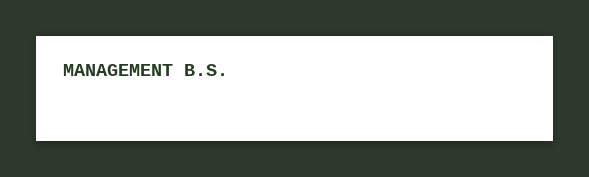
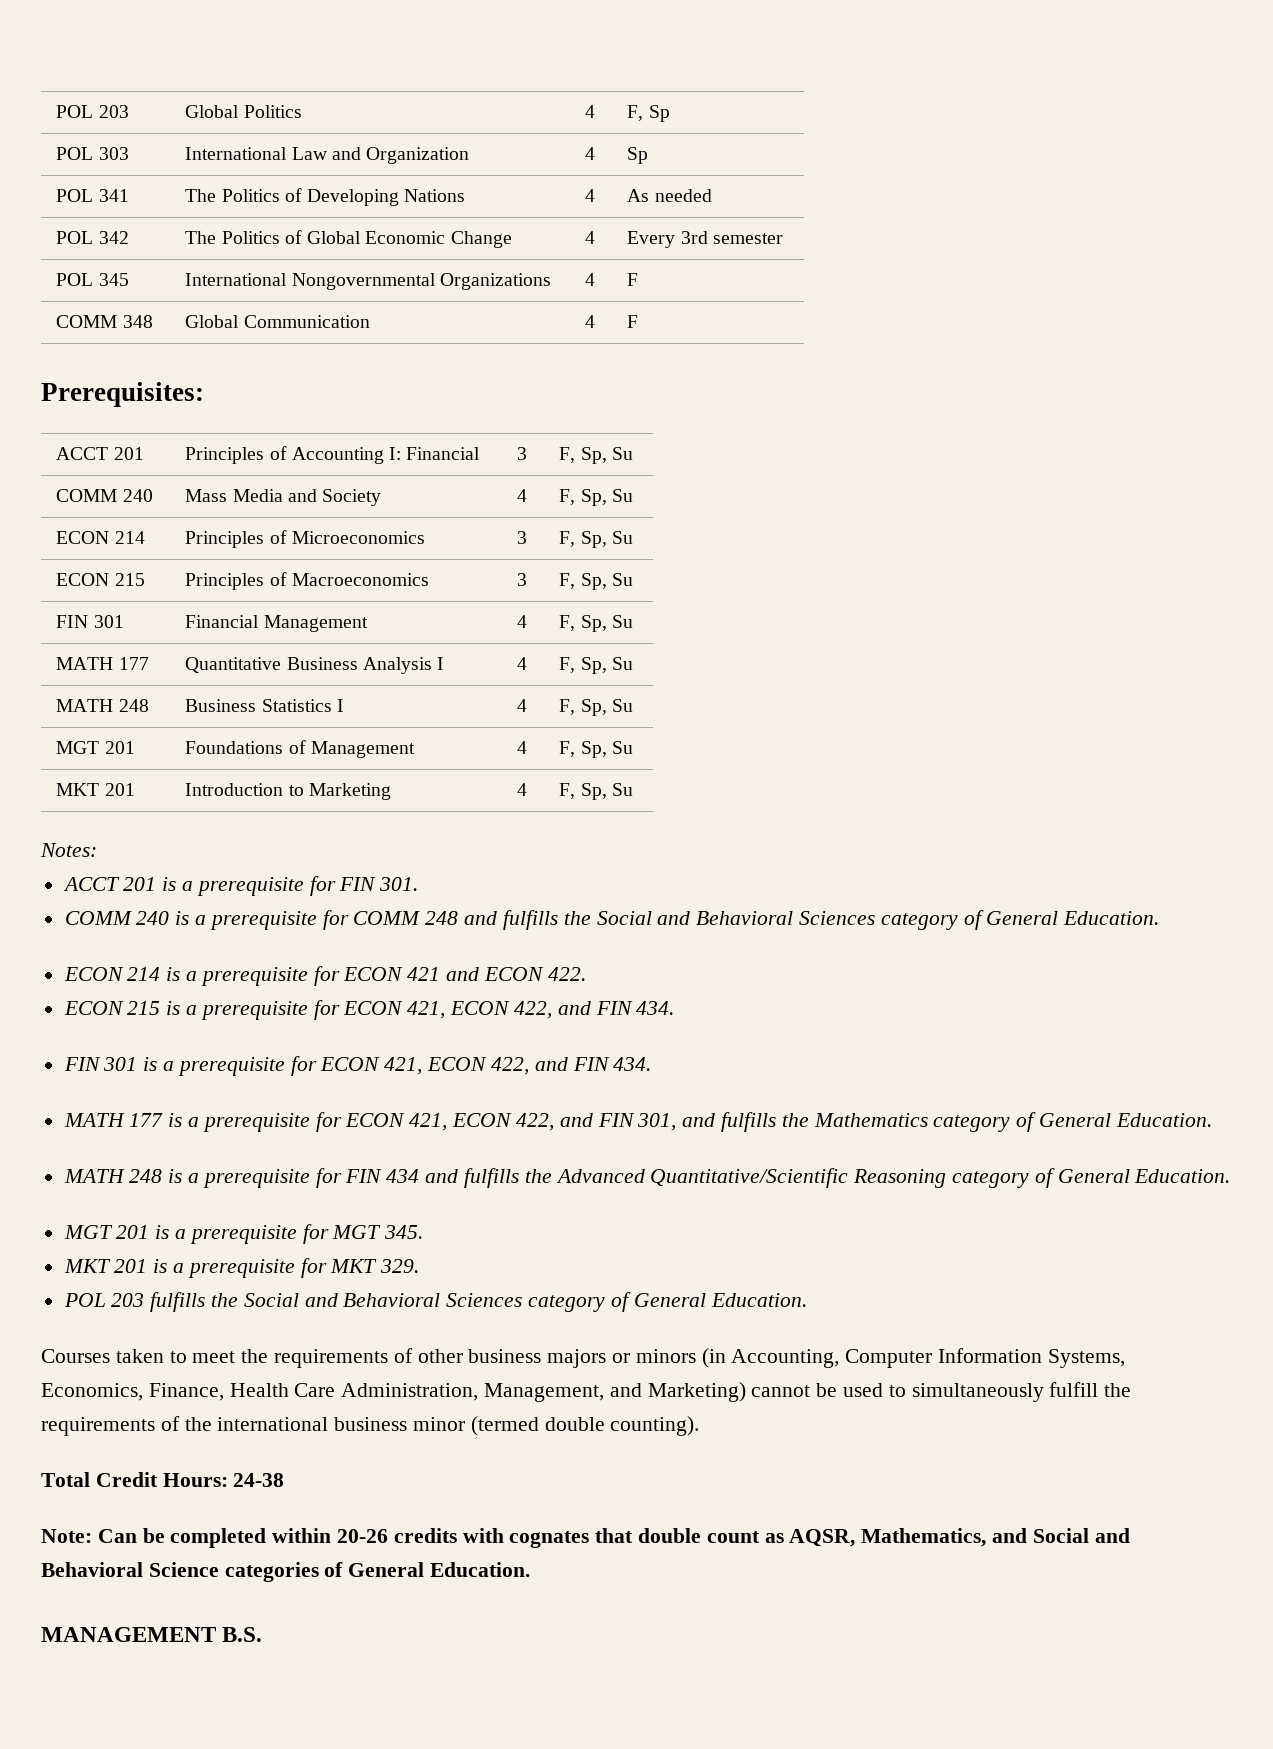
+ POL 203 | Global Politics | 4 | F, Sp
+ POL 303 | International Law and Organization | 4 | Sp
+ POL 341 | The Politics of Developing Nations | 4 | As needed
+ POL 342 | The Politics of Global Economic Change | 4 | Every 3rd semester
+ POL 345 | International Nongovernmental Organizations | 4 | F
+ COMM 348 | Global Communication | 4 | F
+ Prerequisites:
+ ACCT 201 | Principles of Accounting I: Financial | 3 | F, Sp, Su
+ COMM 240 | Mass Media and Society | 4 | F, Sp, Su
+ ECON 214 | Principles of Microeconomics | 3 | F, Sp, Su
+ ECON 215 | Principles of Macroeconomics | 3 | F, Sp, Su
+ FIN 301 | Financial Management | 4 | F, Sp, Su
+ MATH 177 | Quantitative Business Analysis I | 4 | F, Sp, Su
+ MATH 248 | Business Statistics I | 4 | F, Sp, Su
+ MGT 201 | Foundations of Management | 4 | F, Sp, Su
+ MKT 201 | Introduction to Marketing | 4 | F, Sp, Su
+ Notes:
+ ACCT 201 is a prerequisite for FIN 301.
+ COMM 240 is a prerequisite for COMM 248 and fulfills the Social and Behavioral Sciences category of General Education.
+ ECON 214 is a prerequisite for ECON 421 and ECON 422.
+ ECON 215 is a prerequisite for ECON 421, ECON 422, and FIN 434.
+ FIN 301 is a prerequisite for ECON 421, ECON 422, and FIN 434.
+ MATH 177 is a prerequisite for ECON 421, ECON 422, and FIN 301, and fulfills the Mathematics category of General Education.
+ MATH 248 is a prerequisite for FIN 434 and fulfills the Advanced Quantitative/Scientific Reasoning category of General Education.
+ MGT 201 is a prerequisite for MGT 345.
+ MKT 201 is a prerequisite for MKT 329.
+ POL 203 fulfills the Social and Behavioral Sciences category of General Education.
+ Courses taken to meet the requirements of other business majors or minors (in Accounting, Computer Information Systems, Economics, Finance, Health Care Administration, Management, and Marketing) cannot be used to simultaneously fulfill the requirements of the international business minor (termed double counting).
+ Total Credit Hours: 24-38
+ Note: Can be completed within 20-26 credits with cognates that double count as AQSR, Mathematics, and Social and Behavioral Science categories of General Education.

